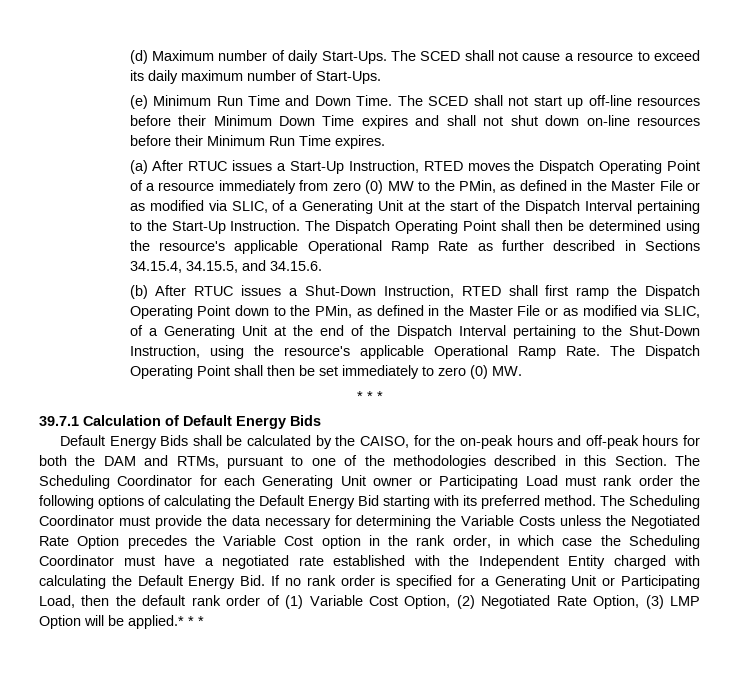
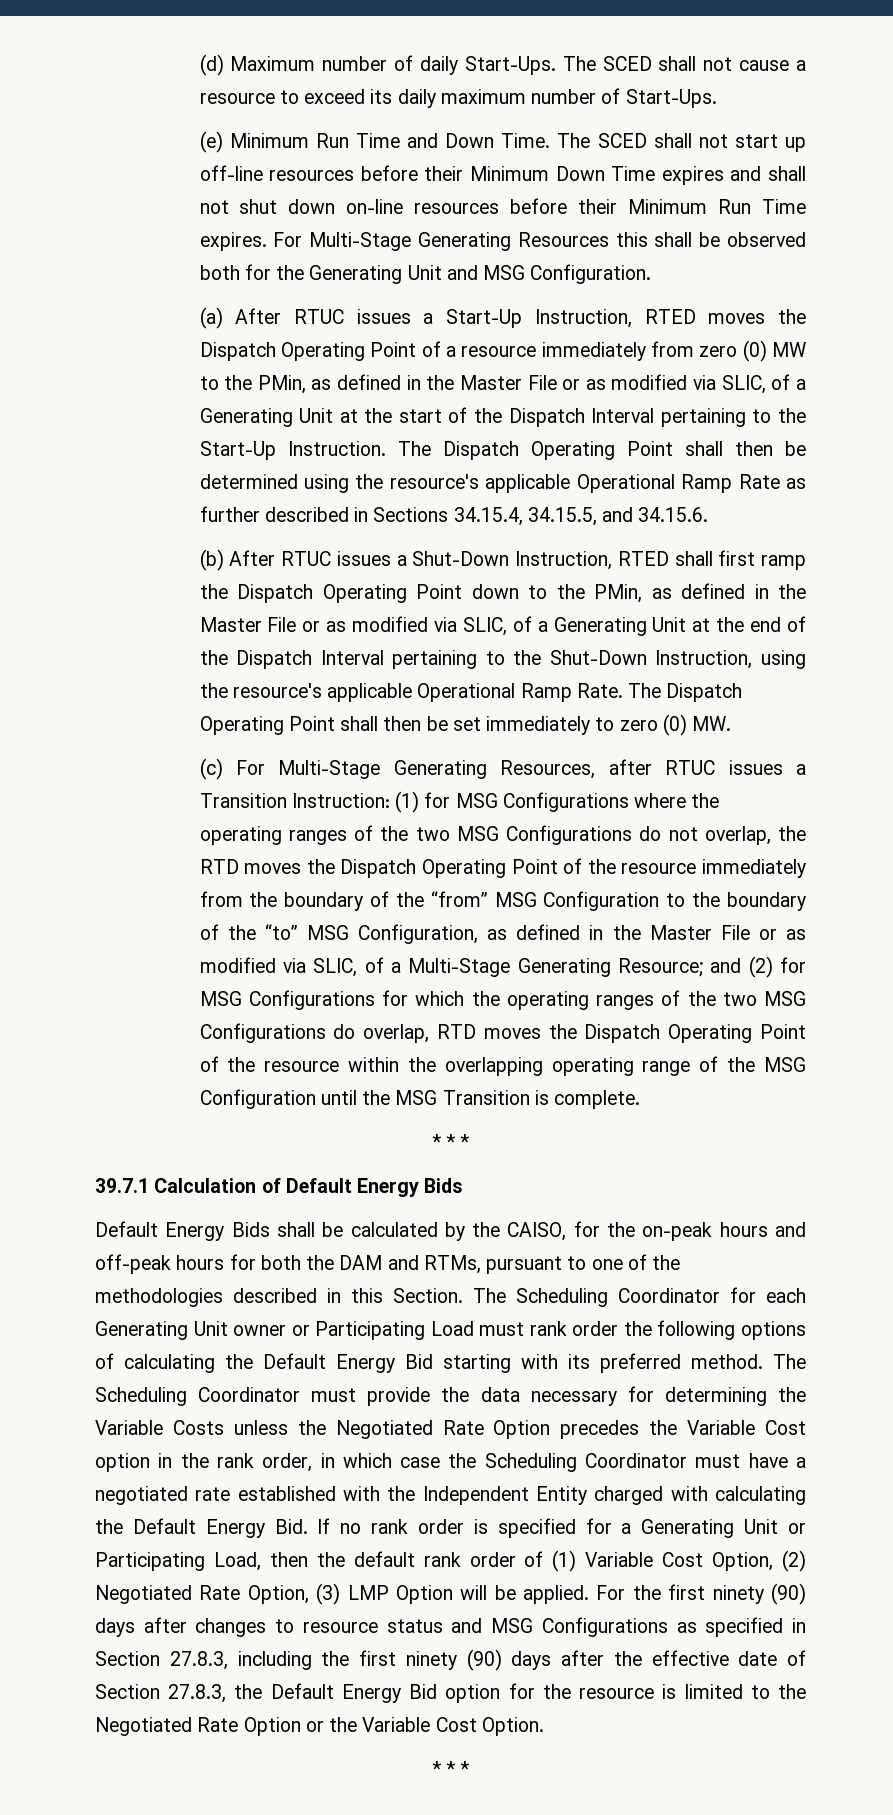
+ For Multi-Stage Generating Resources this shall be observed both for the Generating Unit and MSG Configuration.
+ (c) For Multi-Stage Generating Resources, after RTUC issues a Transition Instruction: (1) for MSG Configurations where the operating ranges of the two MSG Configurations do not overlap, the RTD moves the Dispatch Operating Point of the resource immediately from the boundary of the “from” MSG Configuration to the boundary of the “to” MSG Configuration, as defined in the Master File or as modified via SLIC, of a Multi-Stage Generating Resource; and (2) for MSG Configurations for which the operating ranges of the two MSG Configurations do overlap, RTD moves the Dispatch Operating Point of the resource within the overlapping operating range of the MSG Configuration until the MSG Transition is complete.
- The Scheduling Coordinator must provide the data necessary for determining the Variable Costs unless the Negotiated Rate Option precedes the Variable Cost option in the rank order, in which case the Scheduling Coordinator must have a negotiated rate established with the Independent Entity charged with calculating the Default Energy Bid. If no rank order is specified for a Generating Unit or Participating Load, then the default rank order of (1) Variable Cost Option, (2) Negotiated Rate Option, (3) LMP Option will be applied.* * *
+ The Scheduling Coordinator must provide the data necessary for determining the Variable Costs unless the Negotiated Rate Option precedes the Variable Cost option in the rank order, in which case the Scheduling Coordinator must have a negotiated rate established with the Independent Entity charged with calculating the Default Energy Bid. If no rank order is specified for a Generating Unit or Participating Load, then the default rank order of (1) Variable Cost Option, (2) Negotiated Rate Option, (3) LMP Option will be applied. For the first ninety (90) days after changes to resource status and MSG Configurations as specified in Section 27.8.3, including the first ninety (90) days after the effective date of Section 27.8.3, the Default Energy Bid option for the resource is limited to the Negotiated Rate Option or the Variable Cost Option.
+ * * *

